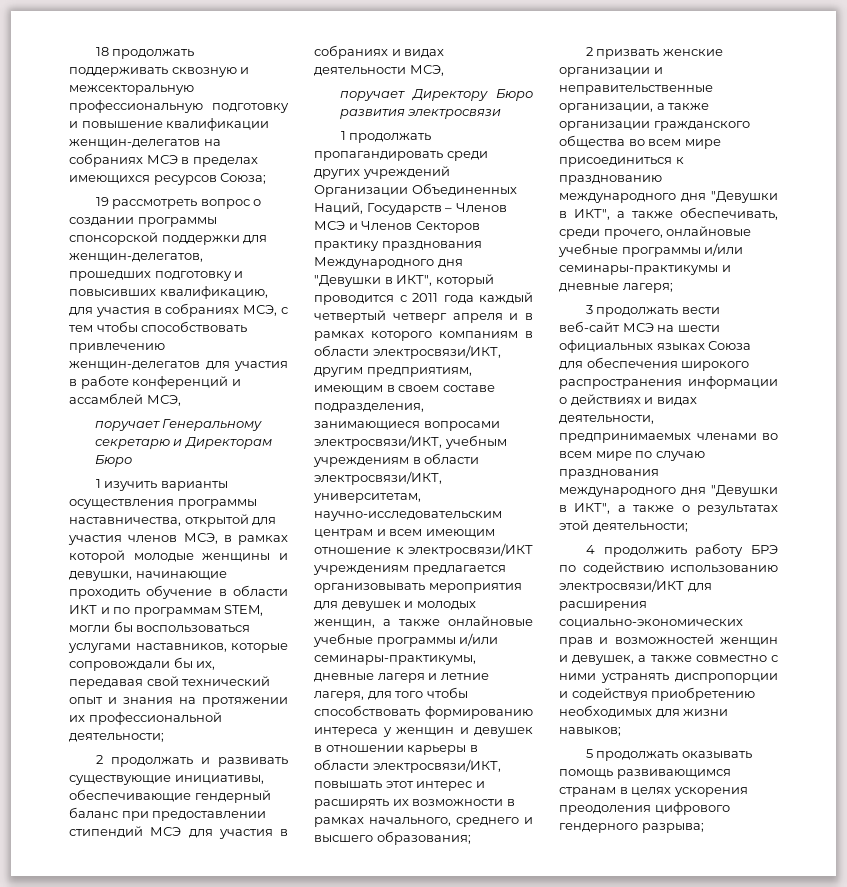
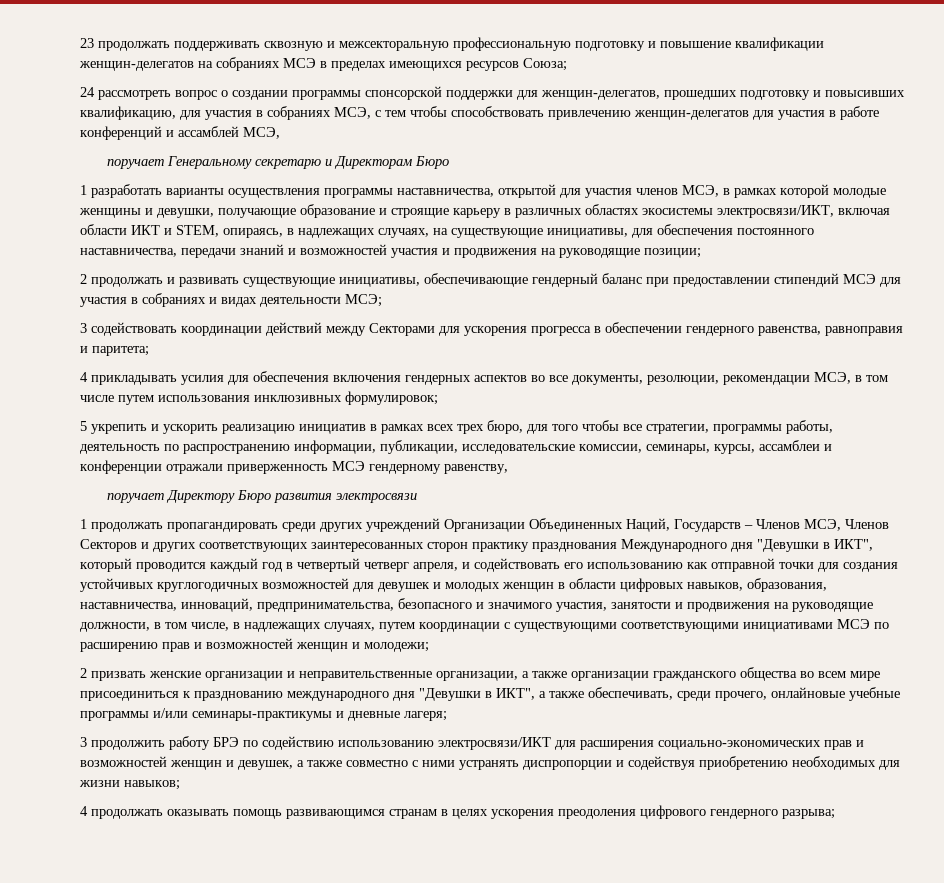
- 18 продолжать поддерживать сквозную и межсекторальную профессиональную подготовку и повышение квалификации женщин-делегатов на собраниях МСЭ в пределах имеющихся ресурсов Союза;
+ 23 продолжать поддерживать сквозную и межсекторальную профессиональную подготовку и повышение квалификации женщин-делегатов на собраниях МСЭ в пределах имеющихся ресурсов Союза;
- 19 рассмотреть вопрос о создании программы спонсорской поддержки для женщин-делегатов, прошедших подготовку и повысивших квалификацию, для участия в собраниях МСЭ, с тем чтобы способствовать привлечению женщин-делегатов для участия в работе конференций и ассамблей МСЭ,
+ 24 рассмотреть вопрос о создании программы спонсорской поддержки для женщин-делегатов, прошедших подготовку и повысивших квалификацию, для участия в собраниях МСЭ, с тем чтобы способствовать привлечению женщин-делегатов для участия в работе конференций и ассамблей МСЭ,
- 1 изучить варианты осуществления программы наставничества, открытой для участия членов МСЭ, в рамках которой молодые женщины и девушки, начинающие проходить обучение в области ИКТ и по программам STEM, могли бы воспользоваться услугами наставников, которые сопровождали бы их, передавая свой технический опыт и знания на протяжении их профессиональной деятельности;
+ 1 разработать варианты осуществления программы наставничества, открытой для участия членов МСЭ, в рамках которой молодые женщины и девушки, получающие образование и строящие карьеру в различных областях экосистемы электросвязи/ИКТ, включая области ИКТ и STEM, опираясь, в надлежащих случаях, на существующие инициативы, для обеспечения постоянного наставничества, передачи знаний и возможностей участия и продвижения на руководящие позиции;
- 2 продолжать и развивать существующие инициативы, обеспечивающие гендерный баланс при предоставлении стипендий МСЭ для участия в собраниях и видах деятельности МСЭ,
+ 2 продолжать и развивать существующие инициативы, обеспечивающие гендерный баланс при предоставлении стипендий МСЭ для участия в собраниях и видах деятельности МСЭ;
+ 3 содействовать координации действий между Секторами для ускорения прогресса в обеспечении гендерного равенства, равноправия и паритета;
+ 4 прикладывать усилия для обеспечения включения гендерных аспектов во все документы, резолюции, рекомендации МСЭ, в том числе путем использования инклюзивных формулировок;
+ 5 укрепить и ускорить реализацию инициатив в рамках всех трех бюро, для того чтобы все стратегии, программы работы, деятельность по распространению информации, публикации, исследовательские комиссии, семинары, курсы, ассамблеи и конференции отражали приверженность МСЭ гендерному равенству,
- 1 продолжать пропагандировать среди других учреждений Организации Объединенных Наций, Государств – Членов МСЭ и Членов Секторов практику празднования Международного дня "Девушки в ИКТ", который проводится с 2011 года каждый четвертый четверг апреля и в рамках которого компаниям в области электросвязи/ИКТ, другим предприятиям, имеющим в своем составе подразделения, занимающиеся вопросами электросвязи/ИКТ, учебным учреждениям в области электросвязи/ИКТ, университетам, научно-исследовательским центрам и всем имеющим отношение к электросвязи/ИКТ учреждениям предлагается организовывать мероприятия для девушек и молодых женщин, а также онлайновые учебные программы и/или семинары-практикумы, дневные лагеря и летние лагеря, для того чтобы способствовать формированию интереса у женщин и девушек в отношении карьеры в области электросвязи/ИКТ, повышать этот интерес и расширять их возможности в рамках начального, среднего и высшего образования;
+ 1 продолжать пропагандировать среди других учреждений Организации Объединенных Наций, Государств – Членов МСЭ, Членов Секторов и других соответствующих заинтересованных сторон практику празднования Международного дня "Девушки в ИКТ", который проводится каждый год в четвертый четверг апреля, и содействовать его использованию как отправной точки для создания устойчивых круглогодичных возможностей для девушек и молодых женщин в области цифровых навыков, образования, наставничества, инноваций, предпринимательства, безопасного и значимого участия, занятости и продвижения на руководящие должности, в том числе, в надлежащих случаях, путем координации с существующими соответствующими инициативами МСЭ по расширению прав и возможностей женщин и молодежи;
- 3 продолжать вести веб-сайт МСЭ на шести официальных языках Союза для обеспечения широкого распространения информации о действиях и видах деятельности, предпринимаемых членами во всем мире по случаю празднования международного дня "Девушки в ИКТ", а также о результатах этой деятельности;
- 4 продолжить работу БРЭ по содействию использованию электросвязи/ИКТ для расширения социально-экономических прав и возможностей женщин и девушек, а также совместно с ними устранять диспропорции и содействуя приобретению необходимых для жизни навыков;
+ 3 продолжить работу БРЭ по содействию использованию электросвязи/ИКТ для расширения социально-экономических прав и возможностей женщин и девушек, а также совместно с ними устранять диспропорции и содействуя приобретению необходимых для жизни навыков;
- 5 продолжать оказывать помощь развивающимся странам в целях ускорения преодоления цифрового гендерного разрыва;
+ 4 продолжать оказывать помощь развивающимся странам в целях ускорения преодоления цифрового гендерного разрыва;

